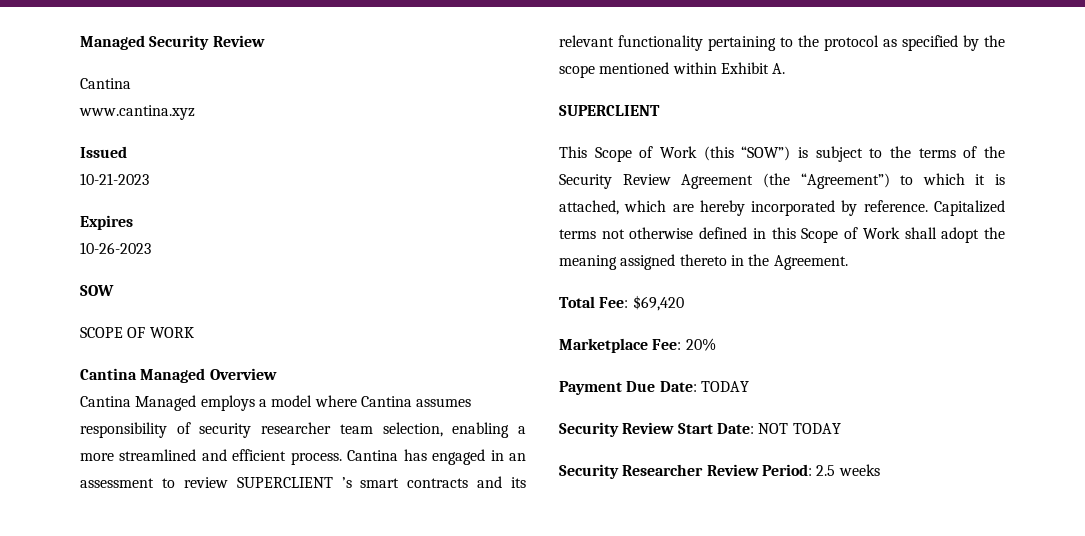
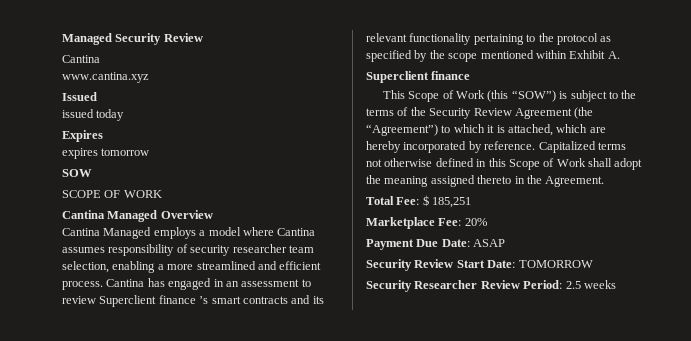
- 10-21-2023
+ issued today
- 10-26-2023
+ expires tomorrow
- Cantina has engaged in an assessment to review SUPERCLIENT ’s smart contracts and its relevant functionality pertaining to the protocol as specified by the scope mentioned within Exhibit A.
- SUPERCLIENT
+ Cantina has engaged in an assessment to review Superclient finance ’s smart contracts and its relevant functionality pertaining to the protocol as specified by the scope mentioned within Exhibit A.
+ Superclient finance
- Total Fee: $69,420
+ Total Fee: $ 185,251
- Payment Due Date: TODAY
+ Payment Due Date: ASAP
- Security Review Start Date: NOT TODAY
+ Security Review Start Date: TOMORROW

